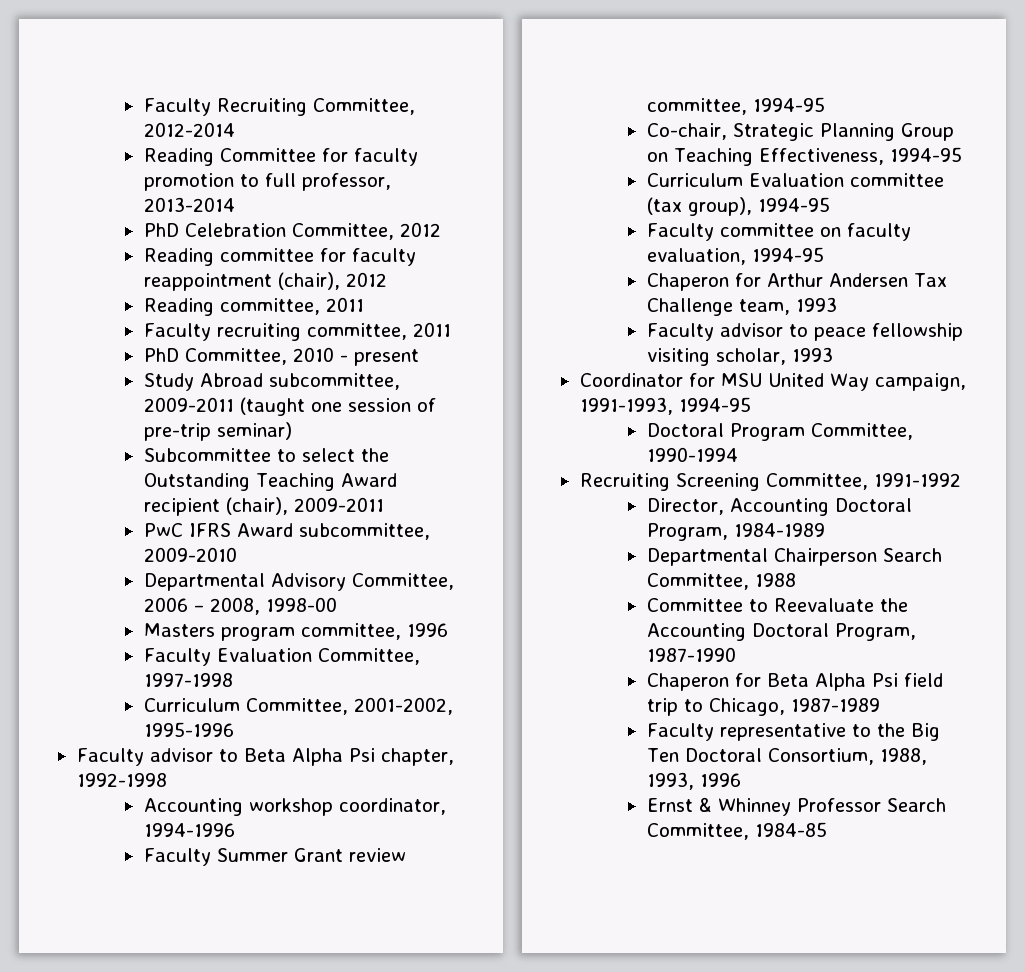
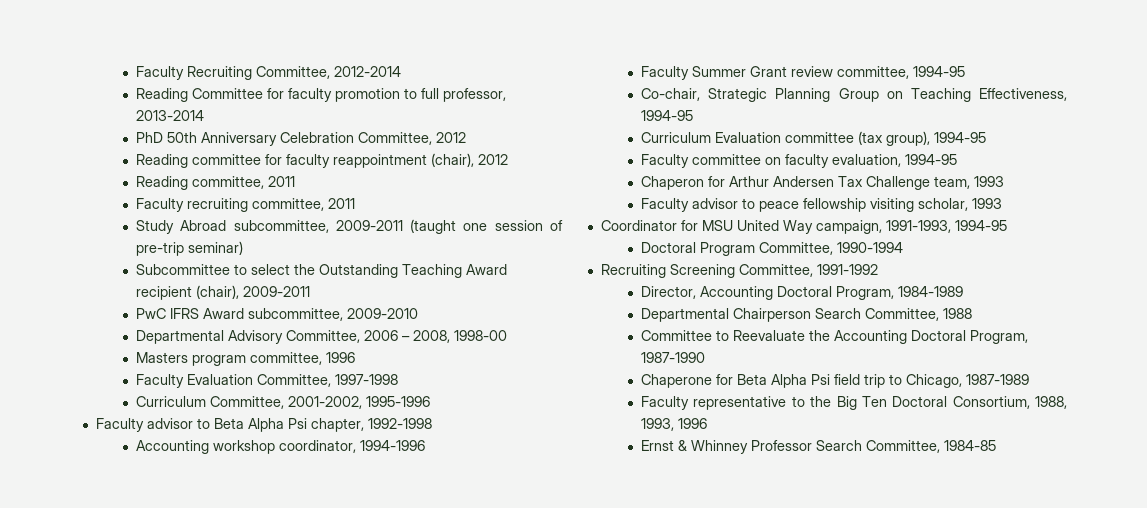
- PhD Celebration Committee, 2012
+ PhD 50th Anniversary Celebration Committee, 2012
- PhD Committee, 2010 - present
- Chaperon for Beta Alpha Psi field trip to Chicago, 1987-1989
+ Chaperone for Beta Alpha Psi field trip to Chicago, 1987-1989

